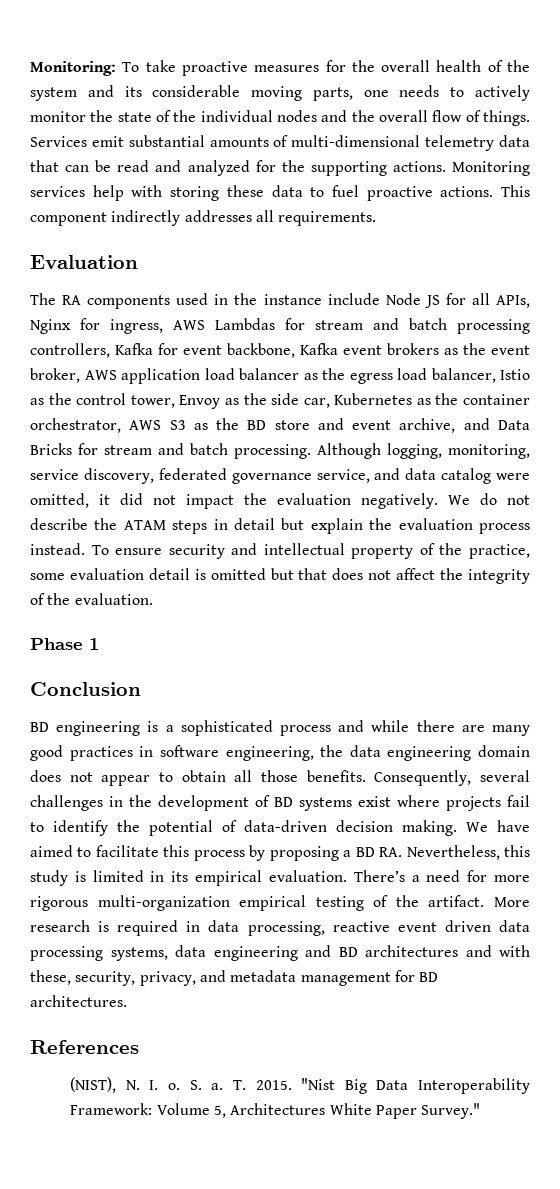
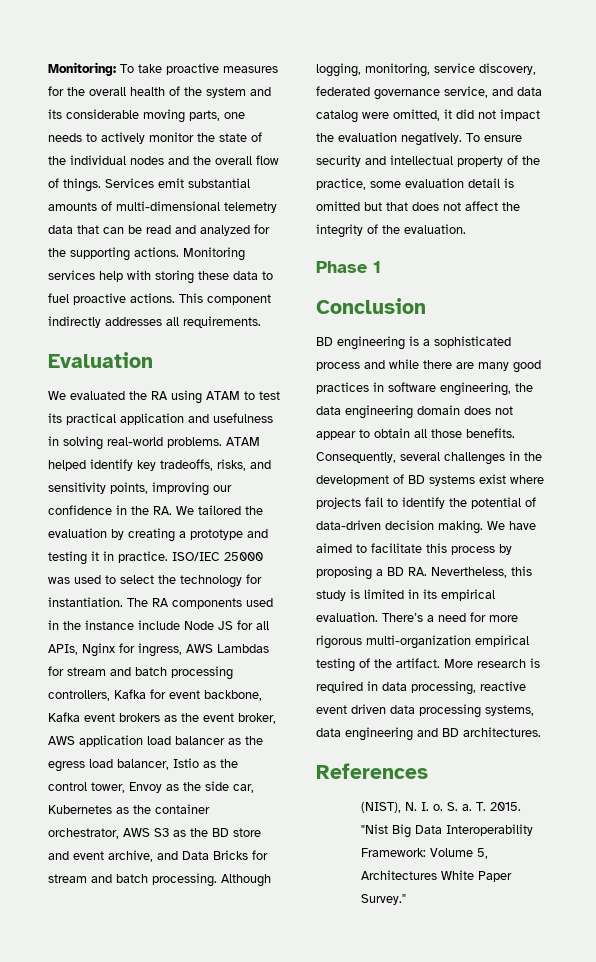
+ We evaluated the RA using ATAM to test its practical application and usefulness in solving real-world problems. ATAM helped identify key tradeoffs, risks, and sensitivity points, improving our confidence in the RA. We tailored the evaluation by creating a prototype and testing it in practice. ISO/IEC 25000 was used to select the technology for instantiation.
- We do not describe the ATAM steps in detail but explain the evaluation process instead.
- More research is required in data processing, reactive event driven data processing systems, data engineering and BD architectures and with these, security, privacy, and metadata management for BD architectures.
+ More research is required in data processing, reactive event driven data processing systems, data engineering and BD architectures.

